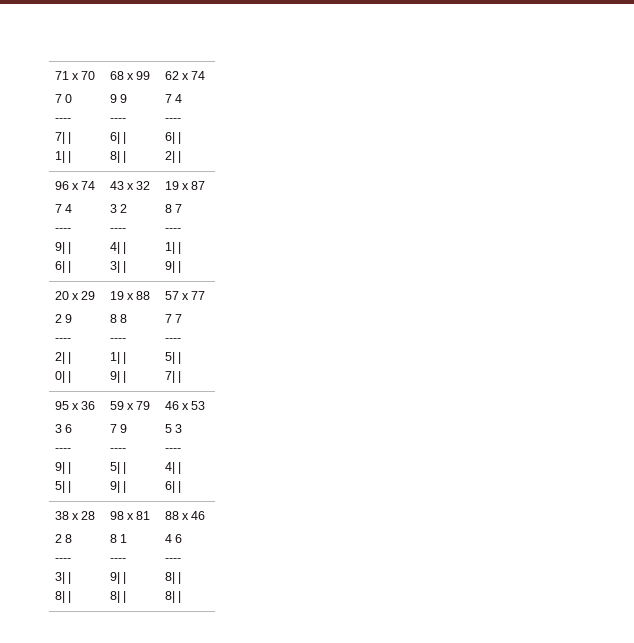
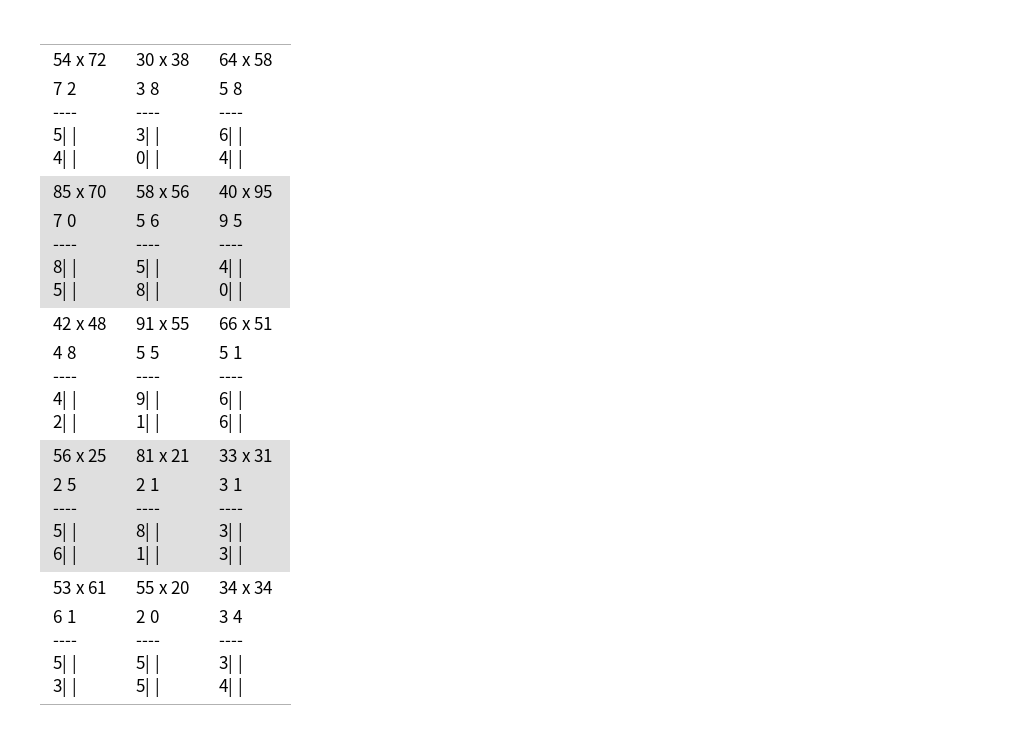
- 71 x 70
+ 54 x 72
+ 7 2
+ ----
+ 5| |
+ 4| | | 30 x 38
+ 3 8
+ ----
+ 3| |
+ 0| | | 64 x 58
+ 5 8
+ ----
+ 6| |
+ 4| |
+ 85 x 70
  7 0
  ----
- 7| |
- 1| | | 68 x 99
- 9 9
+ 8| |
+ 5| | | 58 x 56
+ 5 6
+ ----
+ 5| |
+ 8| | | 40 x 95
+ 9 5
+ ----
+ 4| |
+ 0| |
+ 42 x 48
+ 4 8
+ ----
+ 4| |
+ 2| | | 91 x 55
+ 5 5
+ ----
+ 9| |
+ 1| | | 66 x 51
+ 5 1
  ----
  6| |
- 8| | | 62 x 74
- 7 4
- ----
  6| |
- 2| |
- 96 x 74
- 7 4
- ----
- 9| |
- 6| | | 43 x 32
- 3 2
- ----
- 4| |
- 3| | | 19 x 87
- 8 7
- ----
- 1| |
- 9| |
- 20 x 29
- 2 9
- ----
- 2| |
- 0| | | 19 x 88
- 8 8
- ----
- 1| |
- 9| | | 57 x 77
- 7 7
+ 56 x 25
+ 2 5
  ----
  5| |
- 7| |
- 95 x 36
- 3 6
+ 6| | | 81 x 21
+ 2 1
  ----
- 9| |
- 5| | | 59 x 79
- 7 9
+ 8| |
+ 1| | | 33 x 31
+ 3 1
+ ----
+ 3| |
+ 3| |
+ 53 x 61
+ 6 1
  ----
  5| |
- 9| | | 46 x 53
- 5 3
+ 3| | | 55 x 20
+ 2 0
  ----
- 4| |
- 6| |
- 38 x 28
- 2 8
+ 5| |
+ 5| | | 34 x 34
+ 3 4
  ----
  3| |
- 8| | | 98 x 81
- 8 1
- ----
- 9| |
- 8| | | 88 x 46
- 4 6
- ----
- 8| |
- 8| |
+ 4| |

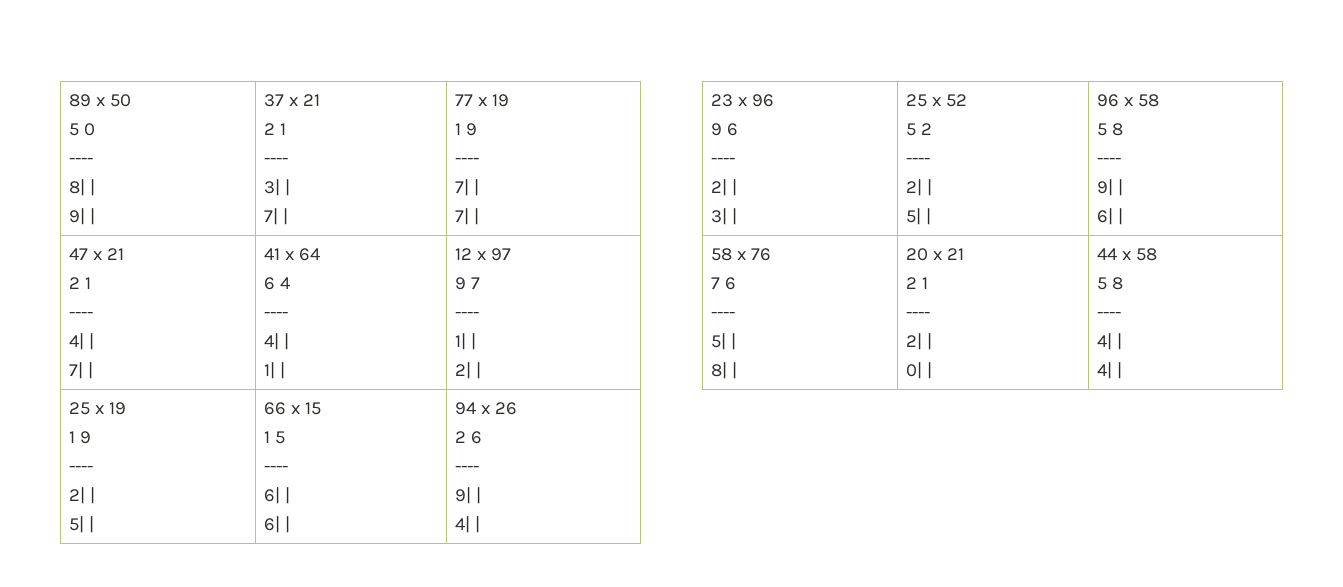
- 54 x 72
- 7 2
+ 89 x 50
+ 5 0
+ ----
+ 8| |
+ 9| | | 37 x 21
+ 2 1
+ ----
+ 3| |
+ 7| | | 77 x 19
+ 1 9
+ ----
+ 7| |
+ 7| |
+ 47 x 21
+ 2 1
+ ----
+ 4| |
+ 7| | | 41 x 64
+ 6 4
+ ----
+ 4| |
+ 1| | | 12 x 97
+ 9 7
+ ----
+ 1| |
+ 2| |
+ 25 x 19
+ 1 9
+ ----
+ 2| |
+ 5| | | 66 x 15
+ 1 5
+ ----
+ 6| |
+ 6| | | 94 x 26
+ 2 6
+ ----
+ 9| |
+ 4| |
+ 23 x 96
+ 9 6
+ ----
+ 2| |
+ 3| | | 25 x 52
+ 5 2
+ ----
+ 2| |
+ 5| | | 96 x 58
+ 5 8
+ ----
+ 9| |
+ 6| |
+ 58 x 76
+ 7 6
  ----
  5| |
- 4| | | 30 x 38
- 3 8
+ 8| | | 20 x 21
+ 2 1
  ----
- 3| |
- 0| | | 64 x 58
+ 2| |
+ 0| | | 44 x 58
  5 8
  ----
- 6| |
  4| |
- 85 x 70
- 7 0
- ----
- 8| |
- 5| | | 58 x 56
- 5 6
- ----
- 5| |
- 8| | | 40 x 95
- 9 5
- ----
- 4| |
- 0| |
- 42 x 48
- 4 8
- ----
- 4| |
- 2| | | 91 x 55
- 5 5
- ----
- 9| |
- 1| | | 66 x 51
- 5 1
- ----
- 6| |
- 6| |
- 56 x 25
- 2 5
- ----
- 5| |
- 6| | | 81 x 21
- 2 1
- ----
- 8| |
- 1| | | 33 x 31
- 3 1
- ----
- 3| |
- 3| |
- 53 x 61
- 6 1
- ----
- 5| |
- 3| | | 55 x 20
- 2 0
- ----
- 5| |
- 5| | | 34 x 34
- 3 4
- ----
- 3| |

